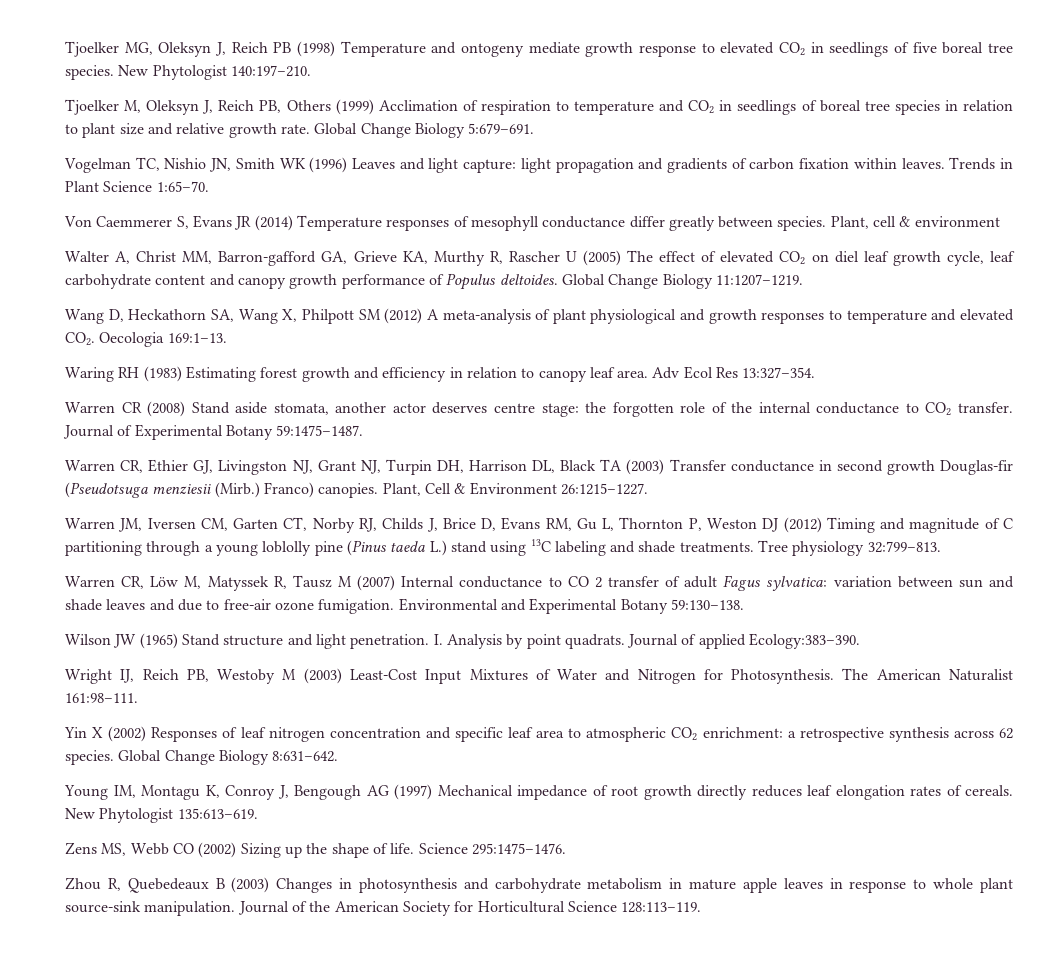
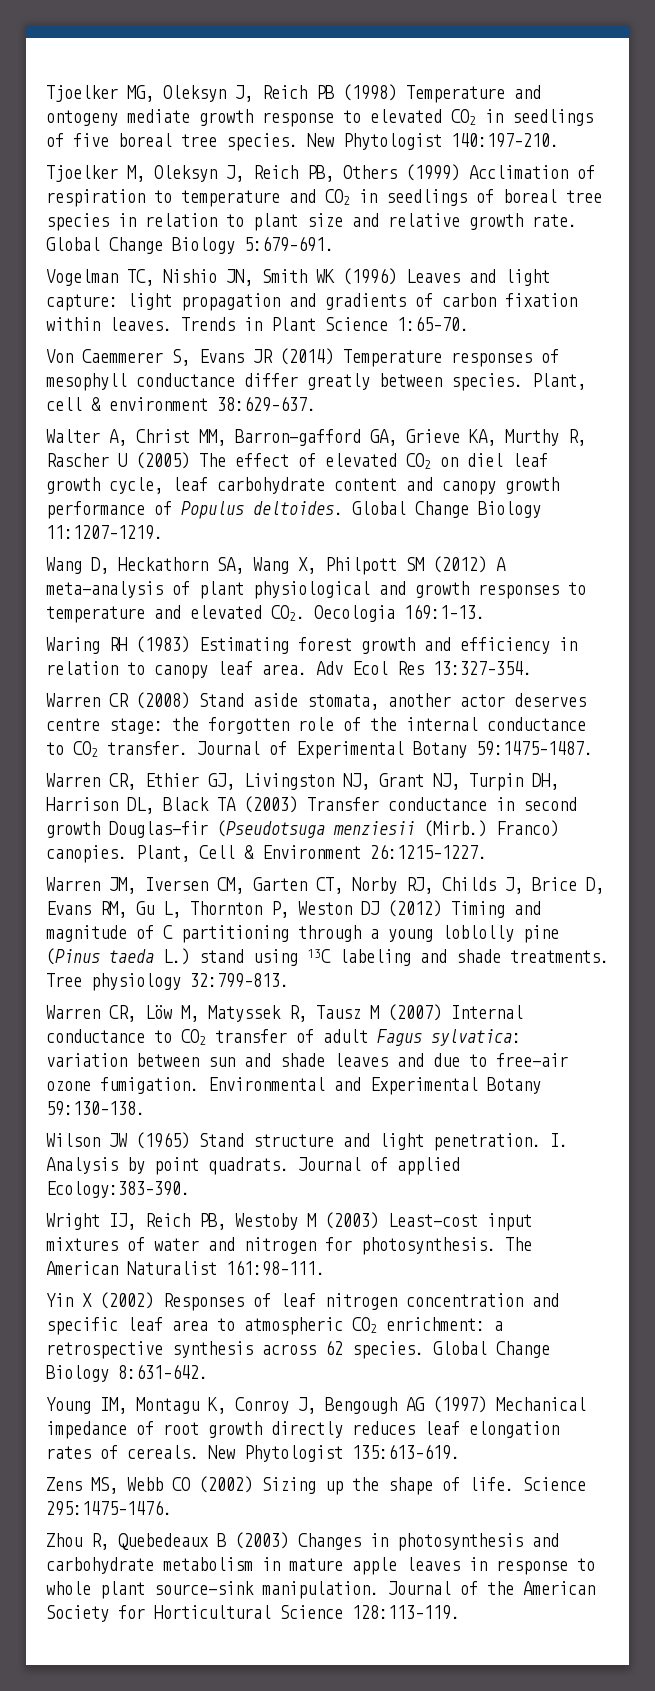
- Plant, cell & environment
+ Plant, cell & environment 38:629–637.
- Warren CR, Löw M, Matyssek R, Tausz M (2007) Internal conductance to CO 2 transfer of adult Fagus sylvatica: variation between sun and shade leaves and due to free-air ozone fumigation.
+ Warren CR, Löw M, Matyssek R, Tausz M (2007) Internal conductance to CO2 transfer of adult Fagus sylvatica: variation between sun and shade leaves and due to free-air ozone fumigation.
- Wright IJ, Reich PB, Westoby M (2003) Least-Cost Input Mixtures of Water and Nitrogen for Photosynthesis.
+ Wright IJ, Reich PB, Westoby M (2003) Least-cost input mixtures of water and nitrogen for photosynthesis.

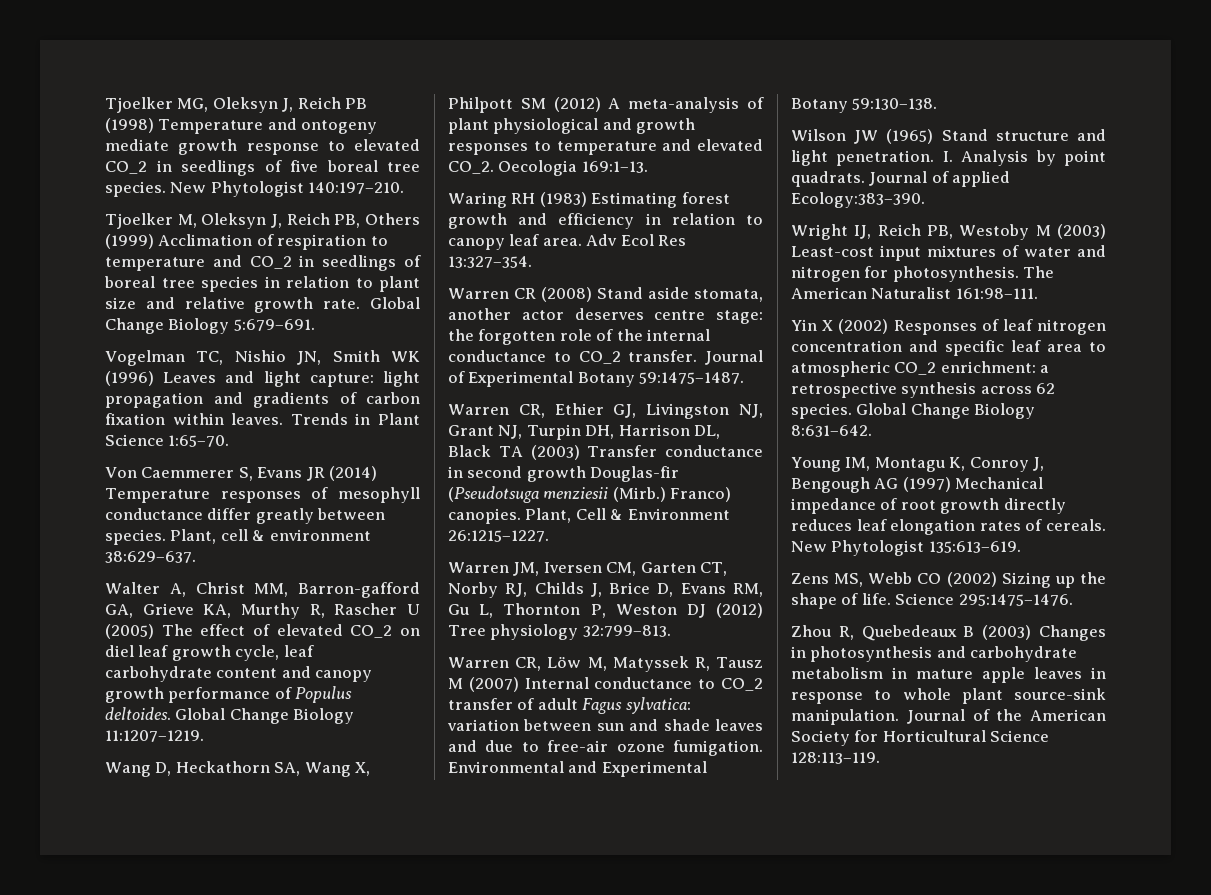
- Tjoelker MG, Oleksyn J, Reich PB (1998) Temperature and ontogeny mediate growth response to elevated CO2 in seedlings of five boreal tree species.
+ Tjoelker MG, Oleksyn J, Reich PB (1998) Temperature and ontogeny mediate growth response to elevated CO_2 in seedlings of five boreal tree species.
- Tjoelker M, Oleksyn J, Reich PB, Others (1999) Acclimation of respiration to temperature and CO2 in seedlings of boreal tree species in relation to plant size and relative growth rate.
+ Tjoelker M, Oleksyn J, Reich PB, Others (1999) Acclimation of respiration to temperature and CO_2 in seedlings of boreal tree species in relation to plant size and relative growth rate.
- Walter A, Christ MM, Barron-gafford GA, Grieve KA, Murthy R, Rascher U (2005) The effect of elevated CO2 on diel leaf growth cycle, leaf carbohydrate content and canopy growth performance of Populus deltoides.
+ Walter A, Christ MM, Barron-gafford GA, Grieve KA, Murthy R, Rascher U (2005) The effect of elevated CO_2 on diel leaf growth cycle, leaf carbohydrate content and canopy growth performance of Populus deltoides.
- Wang D, Heckathorn SA, Wang X, Philpott SM (2012) A meta-analysis of plant physiological and growth responses to temperature and elevated CO2. Oecologia 169:1–13.
+ Wang D, Heckathorn SA, Wang X, Philpott SM (2012) A meta-analysis of plant physiological and growth responses to temperature and elevated CO_2. Oecologia 169:1–13.
- Warren CR (2008) Stand aside stomata, another actor deserves centre stage: the forgotten role of the internal conductance to CO2 transfer.
+ Warren CR (2008) Stand aside stomata, another actor deserves centre stage: the forgotten role of the internal conductance to CO_2 transfer.
- Warren JM, Iversen CM, Garten CT, Norby RJ, Childs J, Brice D, Evans RM, Gu L, Thornton P, Weston DJ (2012) Timing and magnitude of C partitioning through a young loblolly pine (Pinus taeda L.) stand using 13C labeling and shade treatments. Tree physiology 32:799–813.
+ Warren JM, Iversen CM, Garten CT, Norby RJ, Childs J, Brice D, Evans RM, Gu L, Thornton P, Weston DJ (2012) Tree physiology 32:799–813.
- Warren CR, Löw M, Matyssek R, Tausz M (2007) Internal conductance to CO2 transfer of adult Fagus sylvatica: variation between sun and shade leaves and due to free-air ozone fumigation.
+ Warren CR, Löw M, Matyssek R, Tausz M (2007) Internal conductance to CO_2 transfer of adult Fagus sylvatica: variation between sun and shade leaves and due to free-air ozone fumigation.
- Yin X (2002) Responses of leaf nitrogen concentration and specific leaf area to atmospheric CO2 enrichment: a retrospective synthesis across 62 species.
+ Yin X (2002) Responses of leaf nitrogen concentration and specific leaf area to atmospheric CO_2 enrichment: a retrospective synthesis across 62 species.

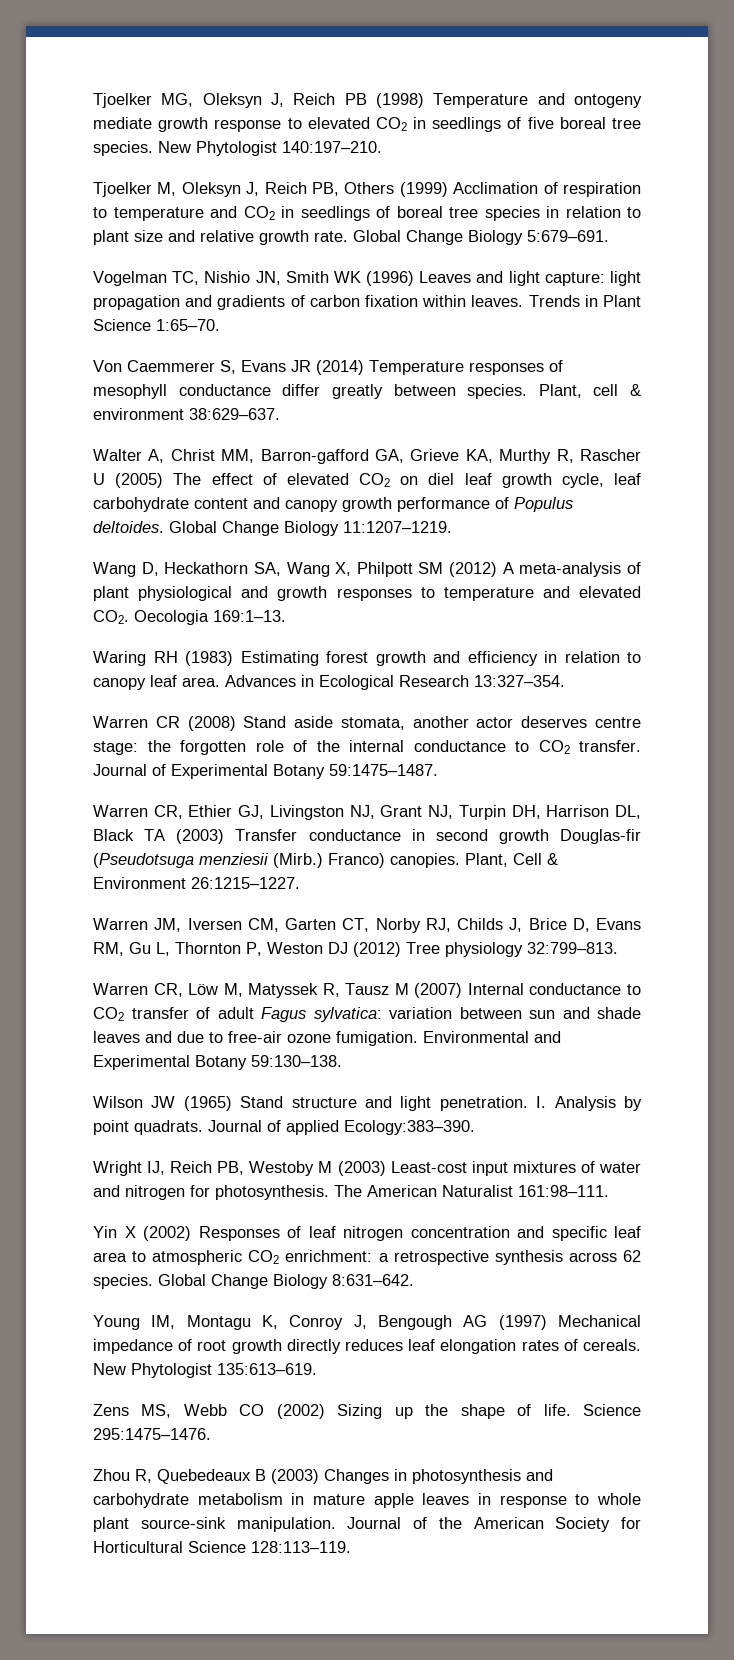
- Tjoelker MG, Oleksyn J, Reich PB (1998) Temperature and ontogeny mediate growth response to elevated CO_2 in seedlings of five boreal tree species.
+ Tjoelker MG, Oleksyn J, Reich PB (1998) Temperature and ontogeny mediate growth response to elevated CO2 in seedlings of five boreal tree species.
- Tjoelker M, Oleksyn J, Reich PB, Others (1999) Acclimation of respiration to temperature and CO_2 in seedlings of boreal tree species in relation to plant size and relative growth rate.
+ Tjoelker M, Oleksyn J, Reich PB, Others (1999) Acclimation of respiration to temperature and CO2 in seedlings of boreal tree species in relation to plant size and relative growth rate.
- Walter A, Christ MM, Barron-gafford GA, Grieve KA, Murthy R, Rascher U (2005) The effect of elevated CO_2 on diel leaf growth cycle, leaf carbohydrate content and canopy growth performance of Populus deltoides.
+ Walter A, Christ MM, Barron-gafford GA, Grieve KA, Murthy R, Rascher U (2005) The effect of elevated CO2 on diel leaf growth cycle, leaf carbohydrate content and canopy growth performance of Populus deltoides.
- Wang D, Heckathorn SA, Wang X, Philpott SM (2012) A meta-analysis of plant physiological and growth responses to temperature and elevated CO_2. Oecologia 169:1–13.
+ Wang D, Heckathorn SA, Wang X, Philpott SM (2012) A meta-analysis of plant physiological and growth responses to temperature and elevated CO2. Oecologia 169:1–13.
- Adv Ecol Res 13:327–354.
+ Advances in Ecological Research 13:327–354.
- Warren CR (2008) Stand aside stomata, another actor deserves centre stage: the forgotten role of the internal conductance to CO_2 transfer.
+ Warren CR (2008) Stand aside stomata, another actor deserves centre stage: the forgotten role of the internal conductance to CO2 transfer.
- Warren CR, Löw M, Matyssek R, Tausz M (2007) Internal conductance to CO_2 transfer of adult Fagus sylvatica: variation between sun and shade leaves and due to free-air ozone fumigation.
+ Warren CR, Löw M, Matyssek R, Tausz M (2007) Internal conductance to CO2 transfer of adult Fagus sylvatica: variation between sun and shade leaves and due to free-air ozone fumigation.
- Yin X (2002) Responses of leaf nitrogen concentration and specific leaf area to atmospheric CO_2 enrichment: a retrospective synthesis across 62 species.
+ Yin X (2002) Responses of leaf nitrogen concentration and specific leaf area to atmospheric CO2 enrichment: a retrospective synthesis across 62 species.

